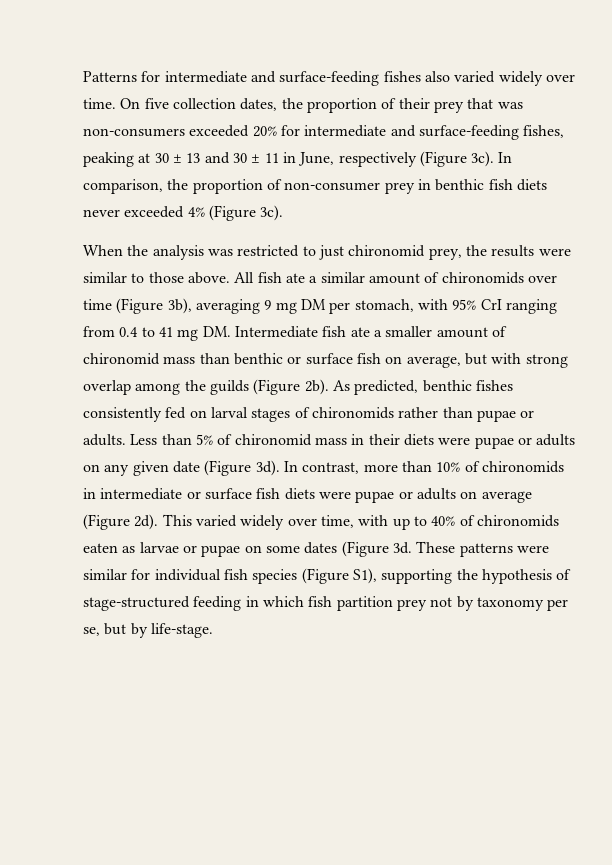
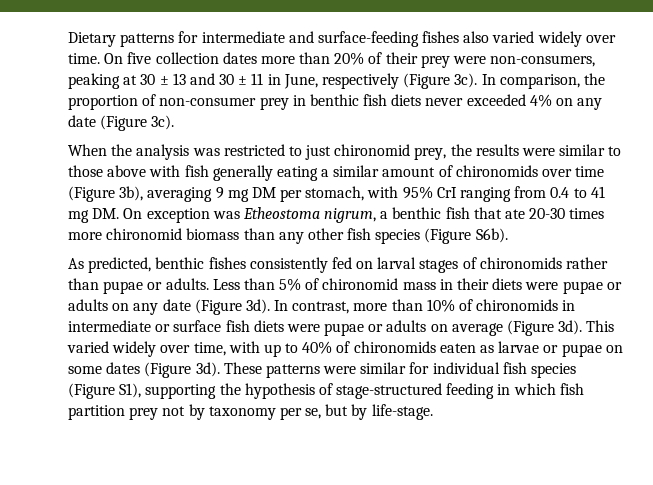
- Patterns for intermediate and surface-feeding fishes also varied widely over time.
+ Dietary patterns for intermediate and surface-feeding fishes also varied widely over time.
- On five collection dates, the proportion of their prey that was non-consumers exceeded 20% for intermediate and surface-feeding fishes, peaking at 30 ± 13 and 30 ± 11 in June, respectively (Figure 3c).
+ On five collection dates more than 20% of their prey were non-consumers, peaking at 30 ± 13 and 30 ± 11 in June, respectively (Figure 3c).
- In comparison, the proportion of non-consumer prey in benthic fish diets never exceeded 4% (Figure 3c).
+ In comparison, the proportion of non-consumer prey in benthic fish diets never exceeded 4% on any date (Figure 3c).
- When the analysis was restricted to just chironomid prey, the results were similar to those above. All fish ate a similar amount of chironomids over time (Figure 3b), averaging 9 mg DM per stomach, with 95% CrI ranging from 0.4 to 41 mg DM. Intermediate fish ate a smaller amount of chironomid mass than benthic or surface fish on average, but with strong overlap among the guilds (Figure 2b). As predicted, benthic fishes consistently fed on larval stages of chironomids rather than pupae or adults.
+ When the analysis was restricted to just chironomid prey, the results were similar to those above with fish generally eating a similar amount of chironomids over time (Figure 3b), averaging 9 mg DM per stomach, with 95% CrI ranging from 0.4 to 41 mg DM. On exception was Etheostoma nigrum, a benthic fish that ate 20-30 times more chironomid biomass than any other fish species (Figure S6b).
+ As predicted, benthic fishes consistently fed on larval stages of chironomids rather than pupae or adults.
- Less than 5% of chironomid mass in their diets were pupae or adults on any given date (Figure 3d).
+ Less than 5% of chironomid mass in their diets were pupae or adults on any date (Figure 3d).
- In contrast, more than 10% of chironomids in intermediate or surface fish diets were pupae or adults on average (Figure 2d).
+ In contrast, more than 10% of chironomids in intermediate or surface fish diets were pupae or adults on average (Figure 3d).
- This varied widely over time, with up to 40% of chironomids eaten as larvae or pupae on some dates (Figure 3d.
+ This varied widely over time, with up to 40% of chironomids eaten as larvae or pupae on some dates (Figure 3d).

